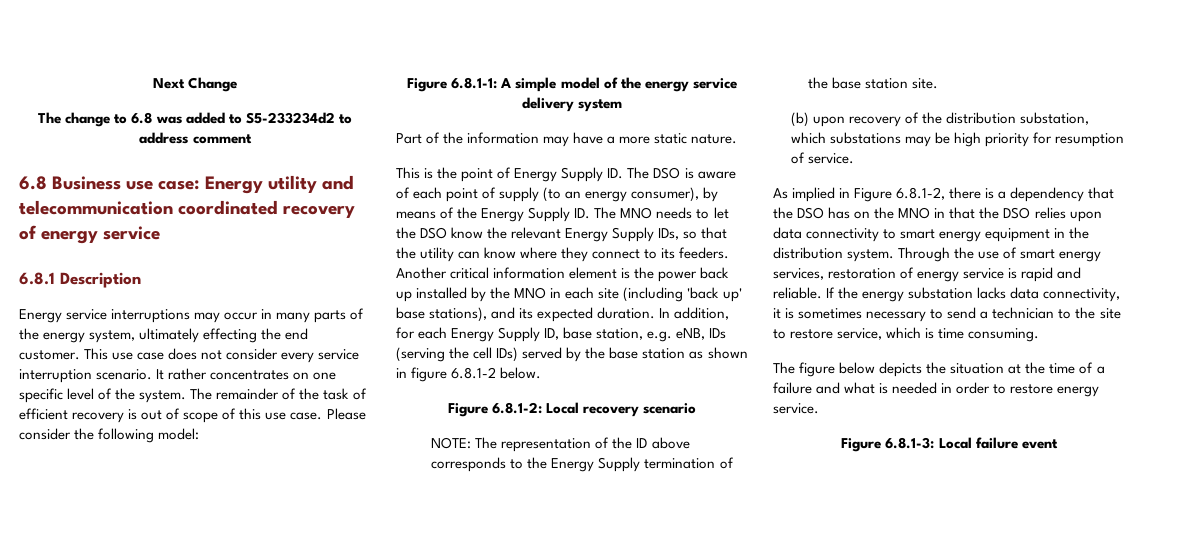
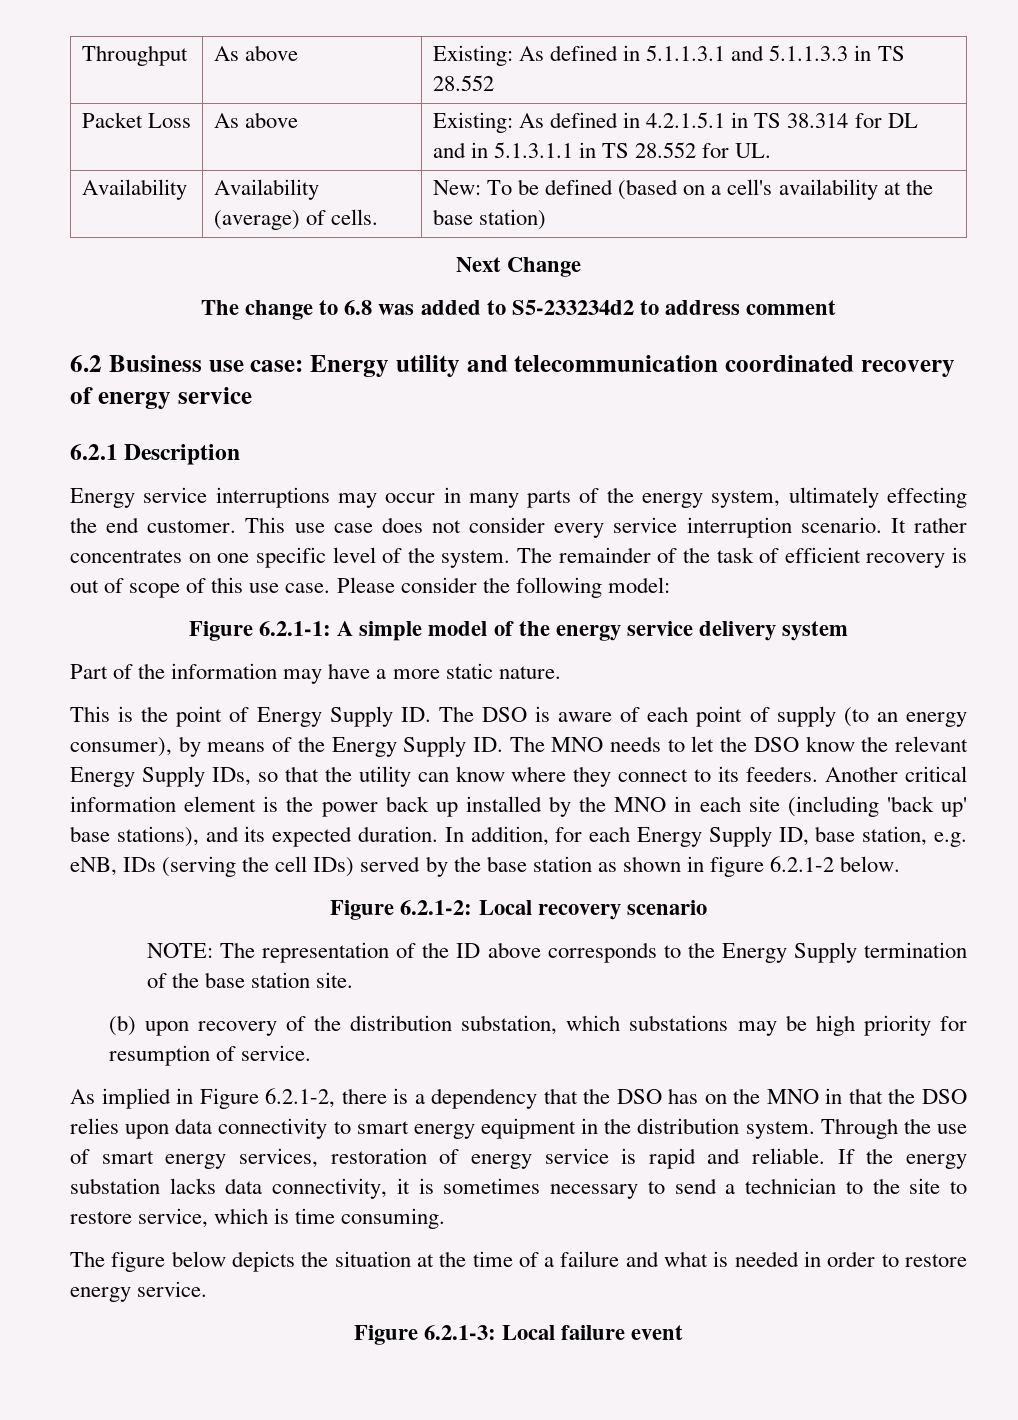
+ Throughput | As above | Existing: As defined in 5.1.1.3.1 and 5.1.1.3.3 in TS 28.552
+ Packet Loss | As above | Existing: As defined in 4.2.1.5.1 in TS 38.314 for DL and in 5.1.3.1.1 in TS 28.552 for UL.
+ Availability | Availability (average) of cells. | New: To be defined (based on a cell's availability at the base station)
- 6.8 Business use case: Energy utility and telecommunication coordinated recovery of energy service
+ 6.2 Business use case: Energy utility and telecommunication coordinated recovery of energy service
- 6.8.1 Description
+ 6.2.1 Description
- Figure 6.8.1-1: A simple model of the energy service delivery system
+ Figure 6.2.1-1: A simple model of the energy service delivery system
- In addition, for each Energy Supply ID, base station, e.g. eNB, IDs (serving the cell IDs) served by the base station as shown in figure 6.8.1-2 below.
+ In addition, for each Energy Supply ID, base station, e.g. eNB, IDs (serving the cell IDs) served by the base station as shown in figure 6.2.1-2 below.
- Figure 6.8.1-2: Local recovery scenario
+ Figure 6.2.1-2: Local recovery scenario
- As implied in Figure 6.8.1-2, there is a dependency that the DSO has on the MNO in that the DSO relies upon data connectivity to smart energy equipment in the distribution system.
+ As implied in Figure 6.2.1-2, there is a dependency that the DSO has on the MNO in that the DSO relies upon data connectivity to smart energy equipment in the distribution system.
- Figure 6.8.1-3: Local failure event
+ Figure 6.2.1-3: Local failure event

